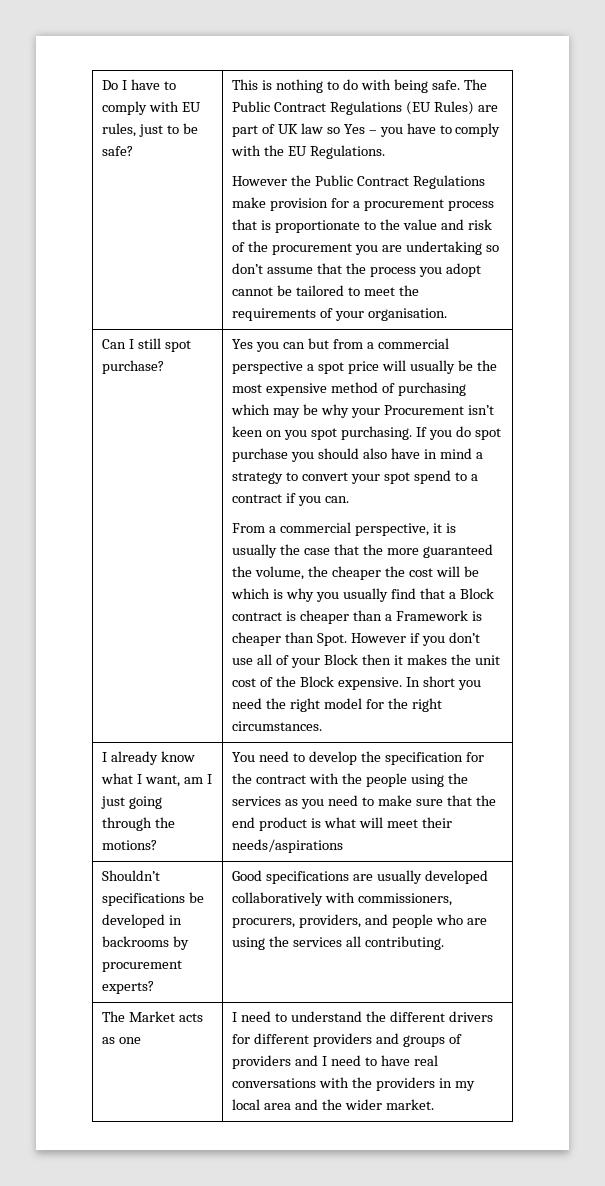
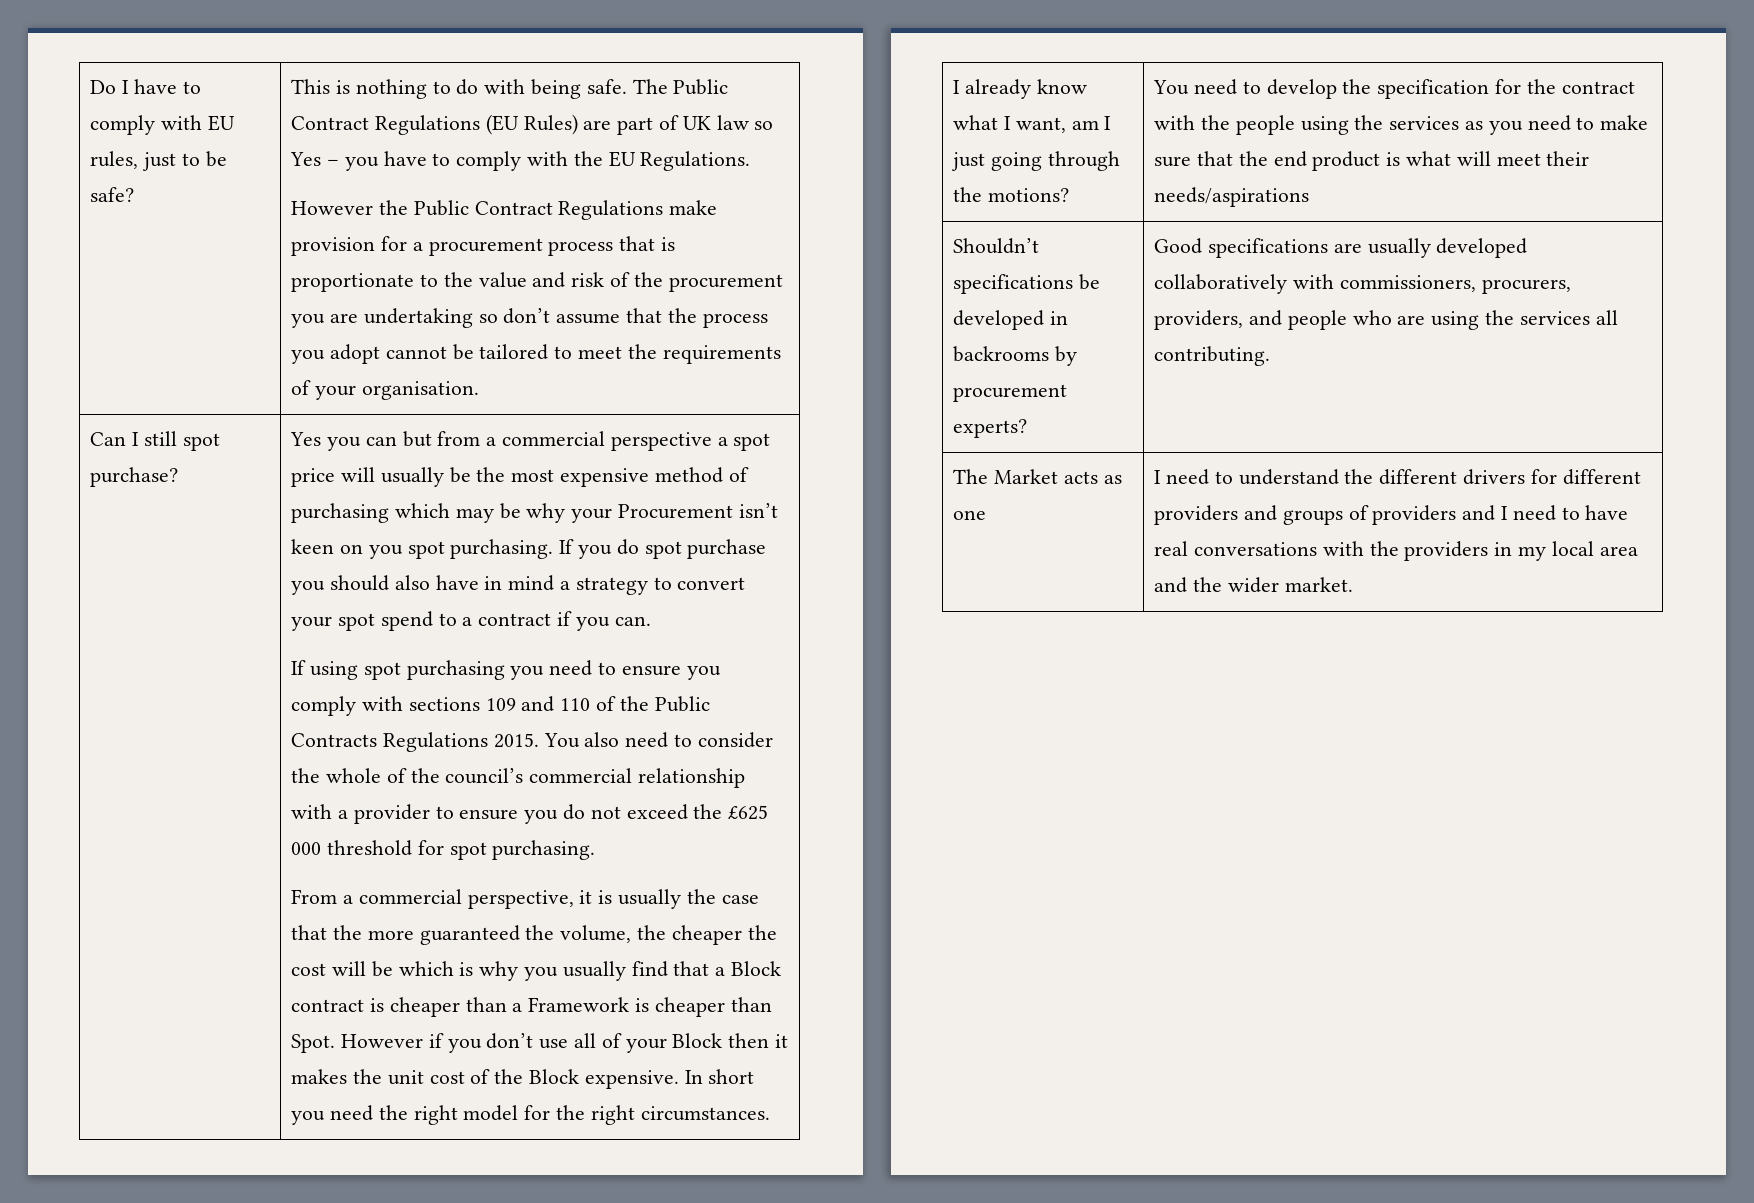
+ If using spot purchasing you need to ensure you comply with sections 109 and 110 of the Public Contracts Regulations 2015. You also need to consider the whole of the council’s commercial relationship with a provider to ensure you do not exceed the £625 000 threshold for spot purchasing.

